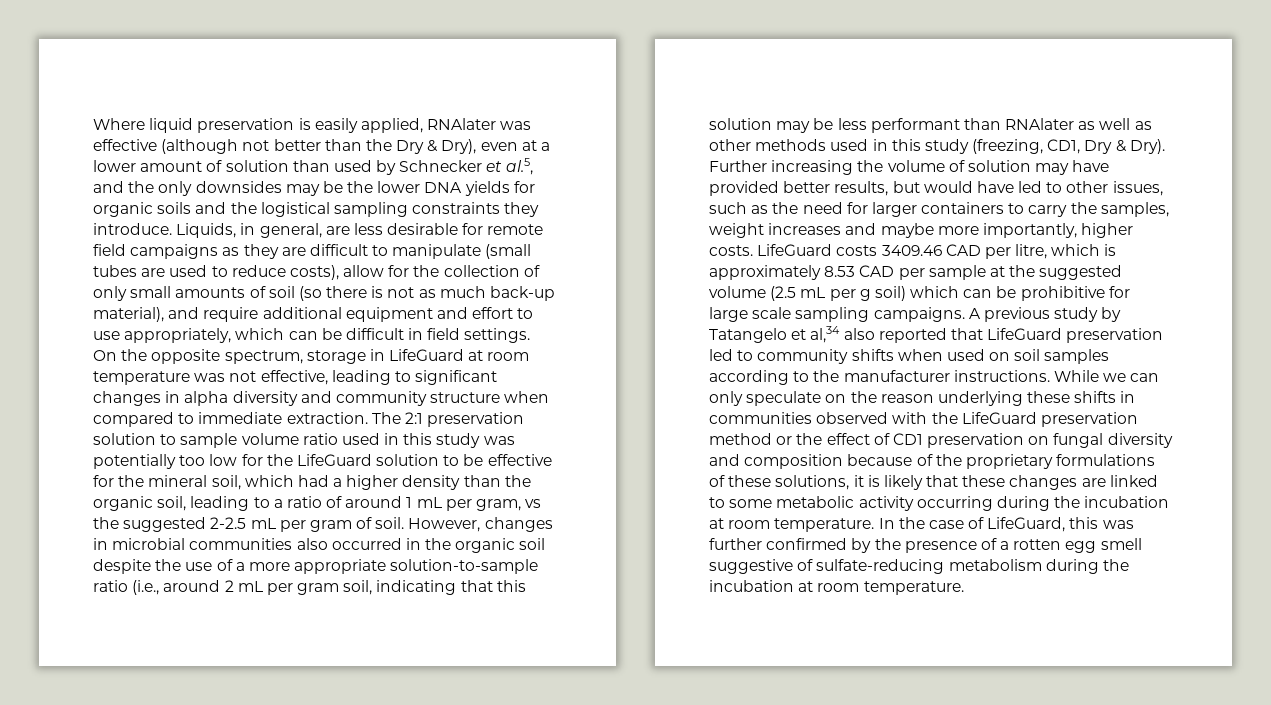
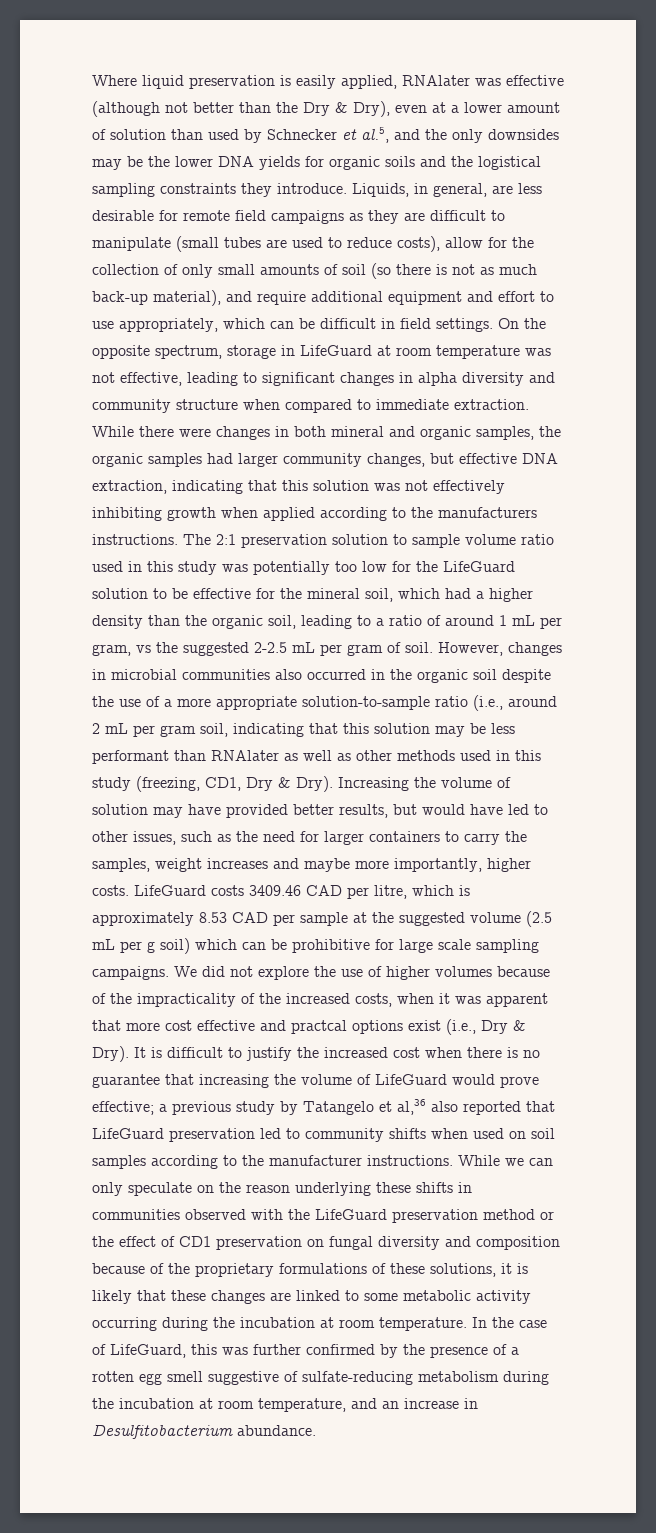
+ While there were changes in both mineral and organic samples, the organic samples had larger community changes, but effective DNA extraction, indicating that this solution was not effectively inhibiting growth when applied according to the manufacturers instructions.
- Further increasing the volume of solution may have provided better results, but would have led to other issues, such as the need for larger containers to carry the samples, weight increases and maybe more importantly, higher costs.
+ Increasing the volume of solution may have provided better results, but would have led to other issues, such as the need for larger containers to carry the samples, weight increases and maybe more importantly, higher costs.
- A previous study by Tatangelo et al,34 also reported that LifeGuard preservation led to community shifts when used on soil samples according to the manufacturer instructions.
+ We did not explore the use of higher volumes because of the impracticality of the increased costs, when it was apparent that more cost effective and practcal options exist (i.e., Dry & Dry). It is difficult to justify the increased cost when there is no guarantee that increasing the volume of LifeGuard would prove effective; a previous study by Tatangelo et al,36 also reported that LifeGuard preservation led to community shifts when used on soil samples according to the manufacturer instructions.
- In the case of LifeGuard, this was further confirmed by the presence of a rotten egg smell suggestive of sulfate-reducing metabolism during the incubation at room temperature.
+ In the case of LifeGuard, this was further confirmed by the presence of a rotten egg smell suggestive of sulfate-reducing metabolism during the incubation at room temperature, and an increase in Desulfitobacterium abundance.

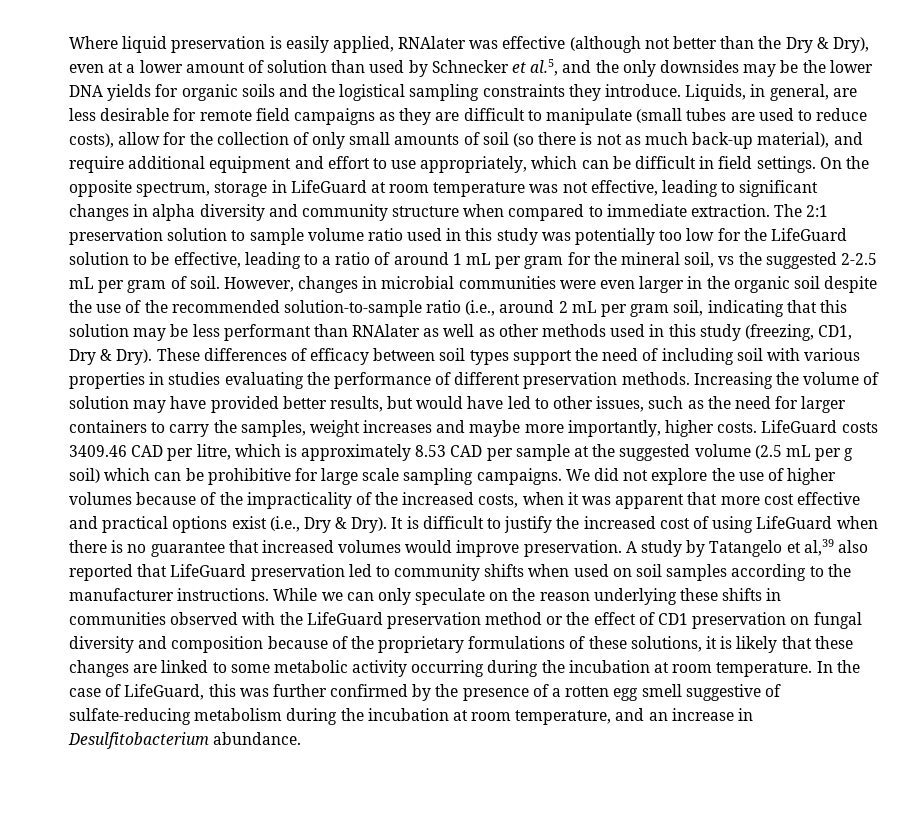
- While there were changes in both mineral and organic samples, the organic samples had larger community changes, but effective DNA extraction, indicating that this solution was not effectively inhibiting growth when applied according to the manufacturers instructions.
- The 2:1 preservation solution to sample volume ratio used in this study was potentially too low for the LifeGuard solution to be effective for the mineral soil, which had a higher density than the organic soil, leading to a ratio of around 1 mL per gram, vs the suggested 2-2.5 mL per gram of soil.
+ The 2:1 preservation solution to sample volume ratio used in this study was potentially too low for the LifeGuard solution to be effective, leading to a ratio of around 1 mL per gram for the mineral soil, vs the suggested 2-2.5 mL per gram of soil.
- However, changes in microbial communities also occurred in the organic soil despite the use of a more appropriate solution-to-sample ratio (i.e., around 2 mL per gram soil, indicating that this solution may be less performant than RNAlater as well as other methods used in this study (freezing, CD1, Dry & Dry).
+ However, changes in microbial communities were even larger in the organic soil despite the use of the recommended solution-to-sample ratio (i.e., around 2 mL per gram soil, indicating that this solution may be less performant than RNAlater as well as other methods used in this study (freezing, CD1, Dry & Dry).
+ These differences of efficacy between soil types support the need of including soil with various properties in studies evaluating the performance of different preservation methods.
- We did not explore the use of higher volumes because of the impracticality of the increased costs, when it was apparent that more cost effective and practcal options exist (i.e., Dry & Dry).
+ We did not explore the use of higher volumes because of the impracticality of the increased costs, when it was apparent that more cost effective and practical options exist (i.e., Dry & Dry).
- It is difficult to justify the increased cost when there is no guarantee that increasing the volume of LifeGuard would prove effective; a previous study by Tatangelo et al,36 also reported that LifeGuard preservation led to community shifts when used on soil samples according to the manufacturer instructions.
+ It is difficult to justify the increased cost of using LifeGuard when there is no guarantee that increased volumes would improve preservation. A study by Tatangelo et al,39 also reported that LifeGuard preservation led to community shifts when used on soil samples according to the manufacturer instructions.

